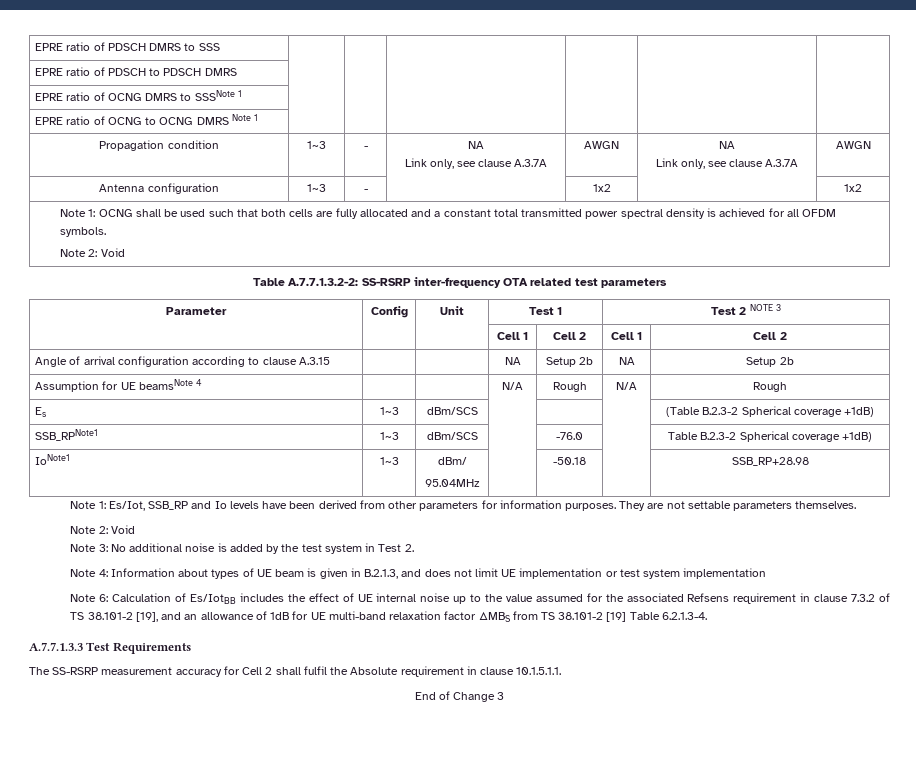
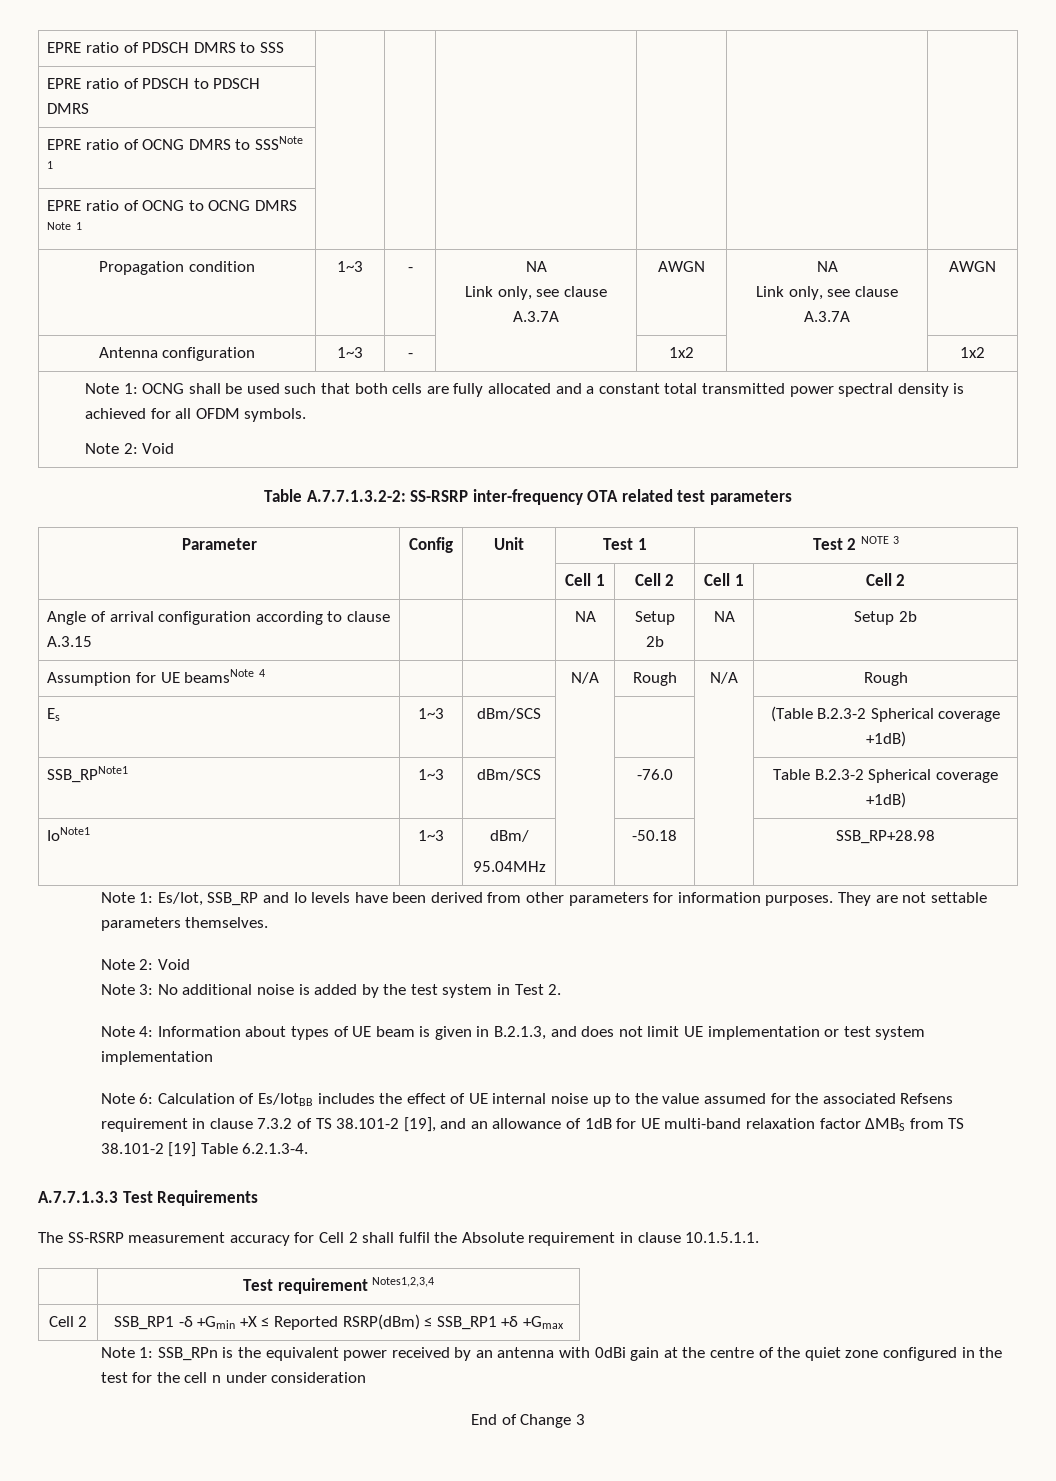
+ | Test requirement Notes1,2,3,4
+ Cell 2 | SSB_RP1 -δ +Gmin +X ≤ Reported RSRP(dBm) ≤ SSB_RP1 +δ +Gmax
+ Note 1: SSB_RPn is the equivalent power received by an antenna with 0dBi gain at the centre of the quiet zone configured in the test for the cell n under consideration

